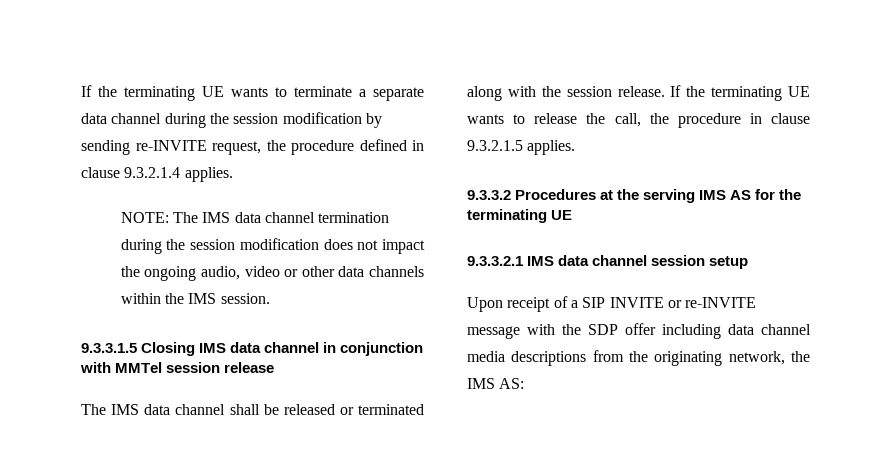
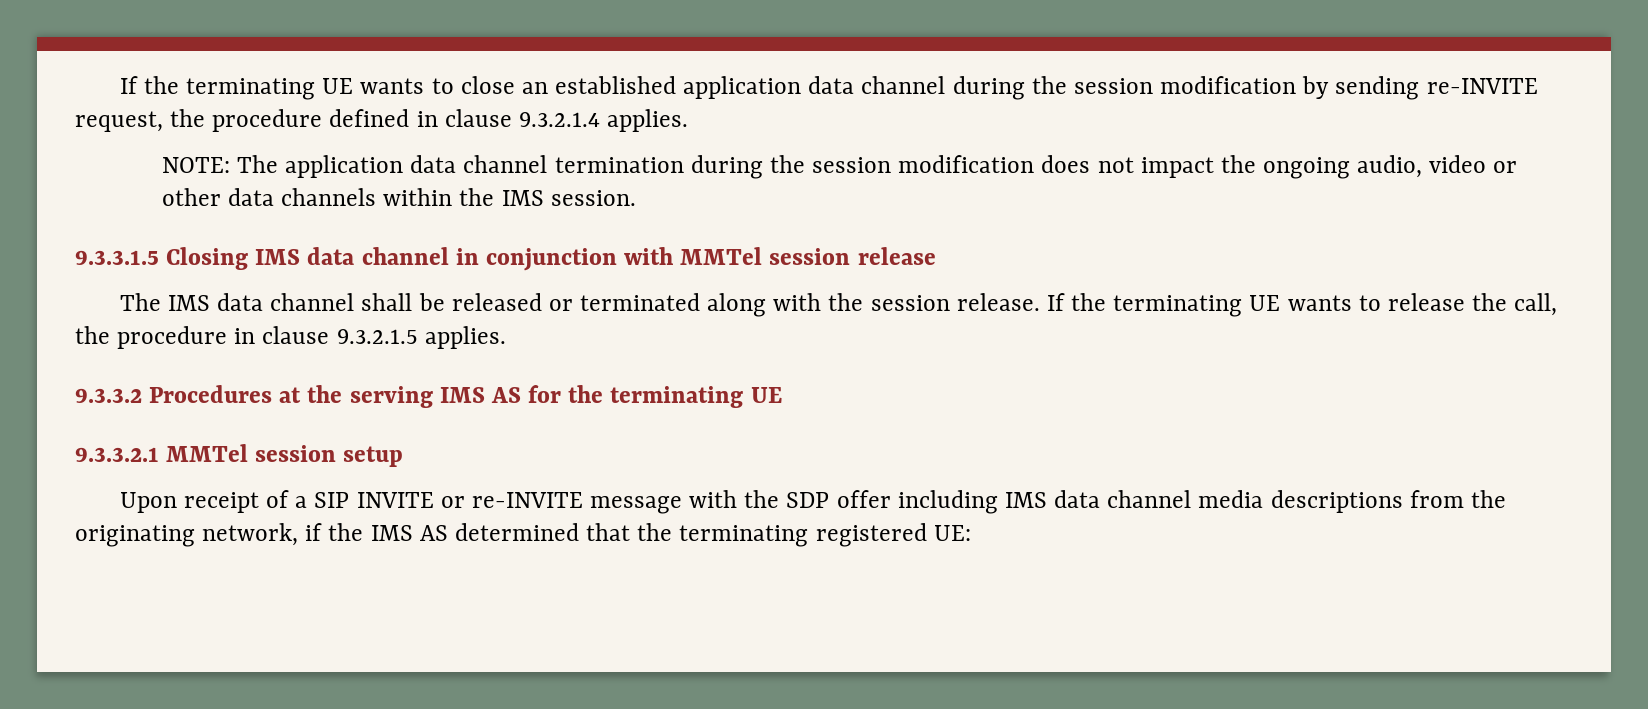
- If the terminating UE wants to terminate a separate data channel during the session modification by sending re-INVITE request, the procedure defined in clause 9.3.2.1.4 applies.
+ If the terminating UE wants to close an established application data channel during the session modification by sending re-INVITE request, the procedure defined in clause 9.3.2.1.4 applies.
- NOTE: The IMS data channel termination during the session modification does not impact the ongoing audio, video or other data channels within the IMS session.
+ NOTE: The application data channel termination during the session modification does not impact the ongoing audio, video or other data channels within the IMS session.
- 9.3.3.2.1 IMS data channel session setup
+ 9.3.3.2.1 MMTel session setup
- Upon receipt of a SIP INVITE or re-INVITE message with the SDP offer including data channel media descriptions from the originating network, the IMS AS:
+ Upon receipt of a SIP INVITE or re-INVITE message with the SDP offer including IMS data channel media descriptions from the originating network, if the IMS AS determined that the terminating registered UE:

